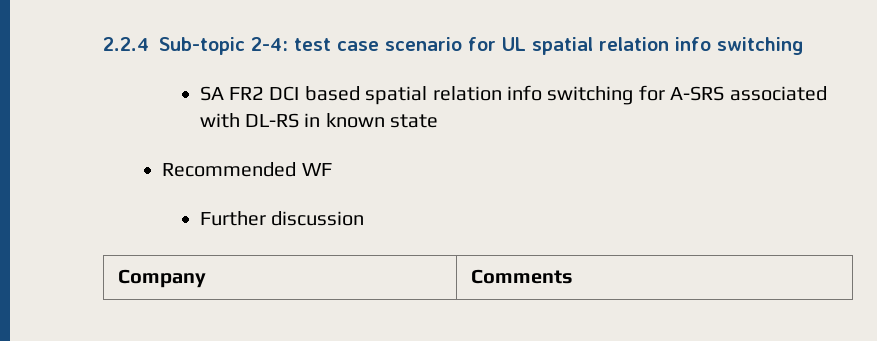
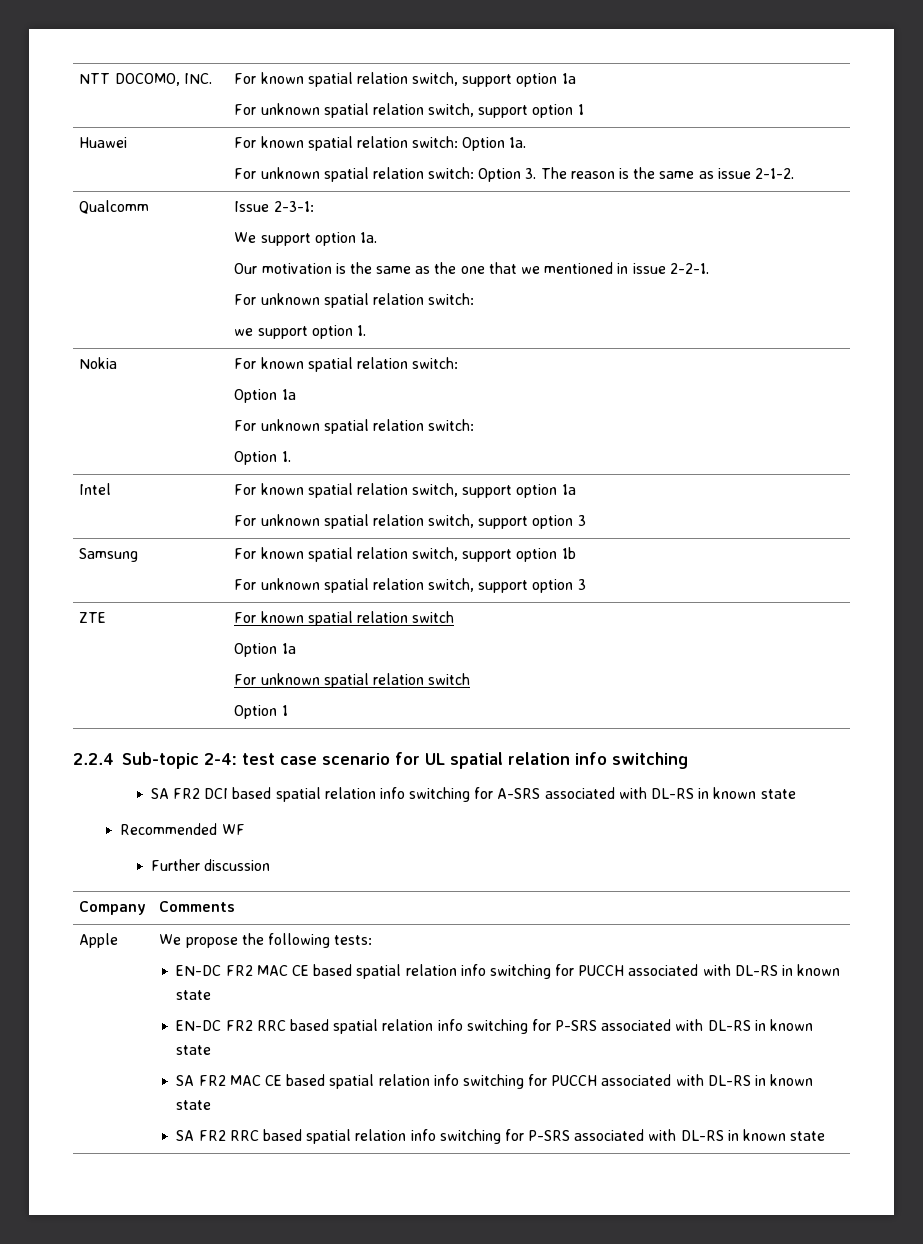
+ NTT DOCOMO, INC. | For known spatial relation switch, support option 1a
+ For unknown spatial relation switch, support option 1
+ Huawei | For known spatial relation switch: Option 1a.
+ For unknown spatial relation switch: Option 3. The reason is the same as issue 2-1-2.
+ Qualcomm | Issue 2-3-1:
+ We support option 1a.
+ Our motivation is the same as the one that we mentioned in issue 2-2-1.
+ For unknown spatial relation switch:
+ we support option 1.
+ Nokia | For known spatial relation switch:
+ Option 1a
+ For unknown spatial relation switch:
+ Option 1.
+ Intel | For known spatial relation switch, support option 1a
+ For unknown spatial relation switch, support option 3
+ Samsung | For known spatial relation switch, support option 1b
+ For unknown spatial relation switch, support option 3
+ ZTE | For known spatial relation switch
+ Option 1a
+ For unknown spatial relation switch
+ Option 1
+ Apple | We propose the following tests:
+ EN-DC FR2 MAC CE based spatial relation info switching for PUCCH associated with DL-RS in known state
+ EN-DC FR2 RRC based spatial relation info switching for P-SRS associated with DL-RS in known state
+ SA FR2 MAC CE based spatial relation info switching for PUCCH associated with DL-RS in known state
+ SA FR2 RRC based spatial relation info switching for P-SRS associated with DL-RS in known state

